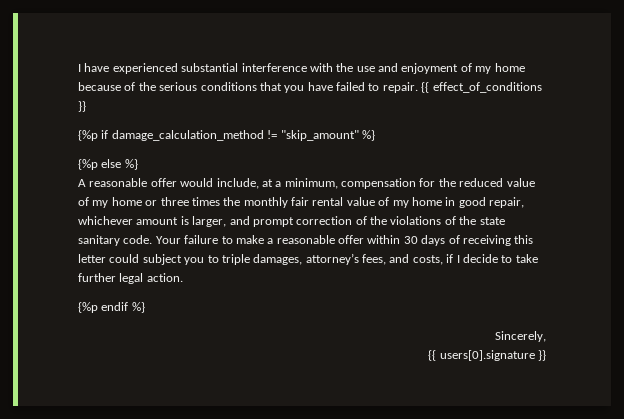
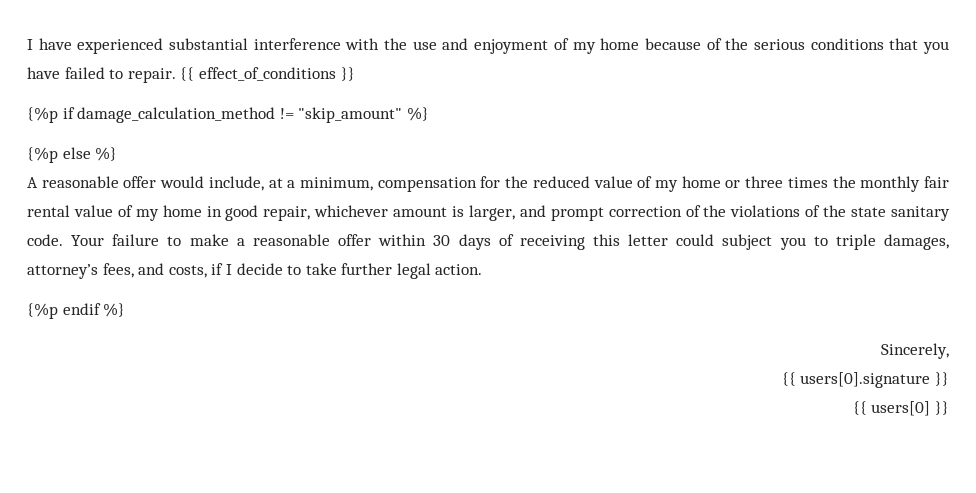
+ {{ users[0] }}

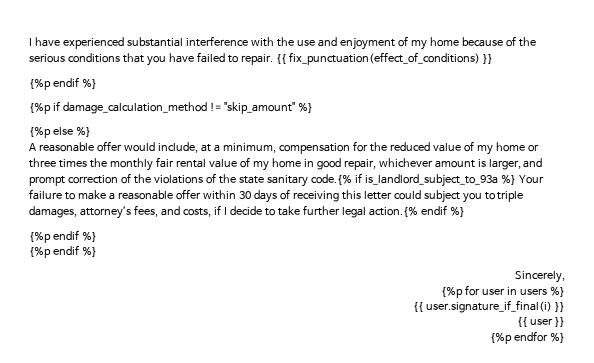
- {{ effect_of_conditions }}
+ {{ fix_punctuation(effect_of_conditions) }}
+ {%p endif %}
- A reasonable offer would include, at a minimum, compensation for the reduced value of my home or three times the monthly fair rental value of my home in good repair, whichever amount is larger, and prompt correction of the violations of the state sanitary code. Your failure to make a reasonable offer within 30 days of receiving this letter could subject you to triple damages, attorney’s fees, and costs, if I decide to take further legal action.
+ A reasonable offer would include, at a minimum, compensation for the reduced value of my home or three times the monthly fair rental value of my home in good repair, whichever amount is larger, and prompt correction of the violations of the state sanitary code.{% if is_landlord_subject_to_93a %} Your failure to make a reasonable offer within 30 days of receiving this letter could subject you to triple damages, attorney’s fees, and costs, if I decide to take further legal action.{% endif %}
+ {%p endif %}
  {%p endif %}
  Sincerely,
- {{ users[0].signature }}
+ {%p for user in users %}
+ {{ user.signature_if_final(i) }}
- {{ users[0] }}
+ {{ user }}
+ {%p endfor %}

